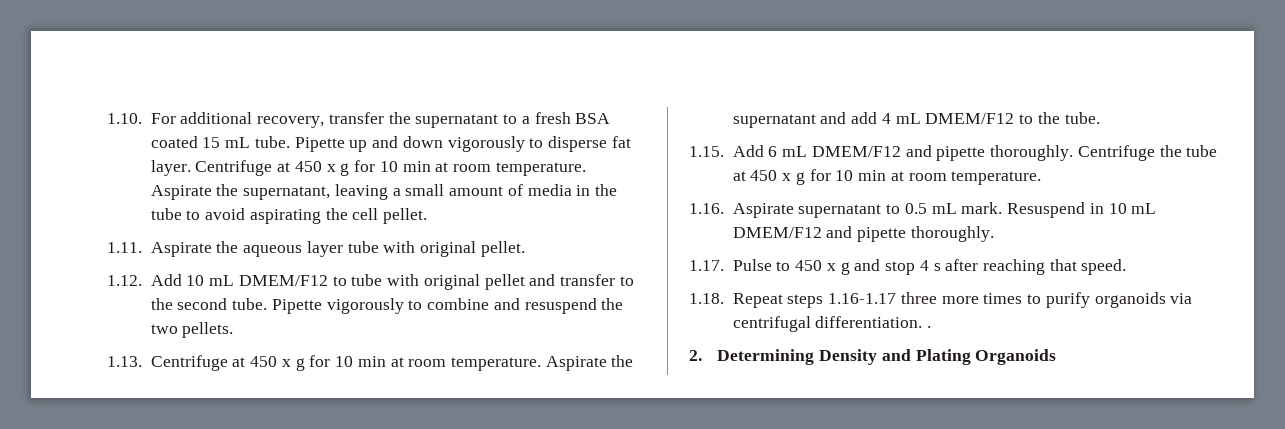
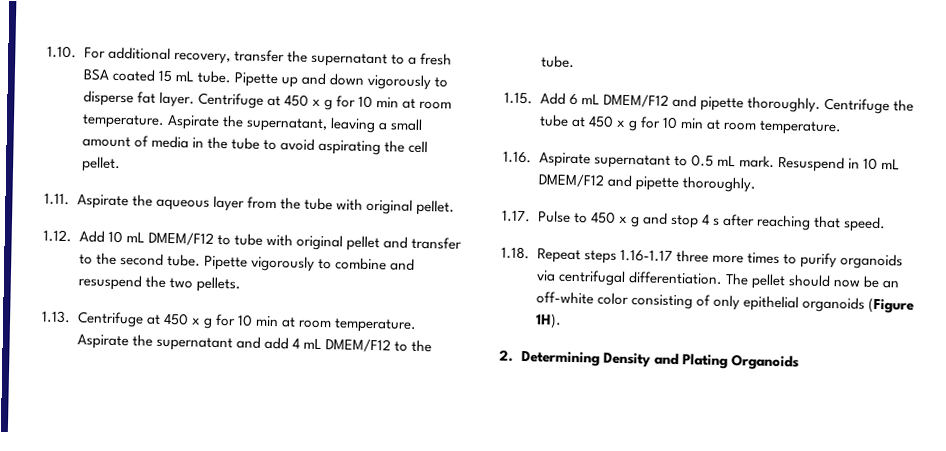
- 1.11. Aspirate the aqueous layer tube with original pellet.
+ 1.11. Aspirate the aqueous layer from the tube with original pellet.
- 1.18. Repeat steps 1.16-1.17 three more times to purify organoids via centrifugal differentiation. .
+ 1.18. Repeat steps 1.16-1.17 three more times to purify organoids via centrifugal differentiation. The pellet should now be an off-white color consisting of only epithelial organoids (Figure 1H).

